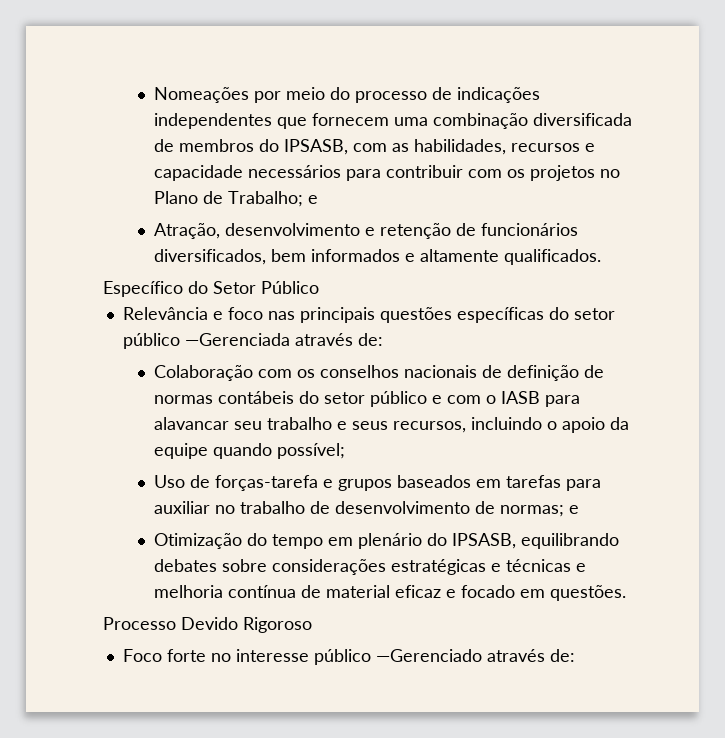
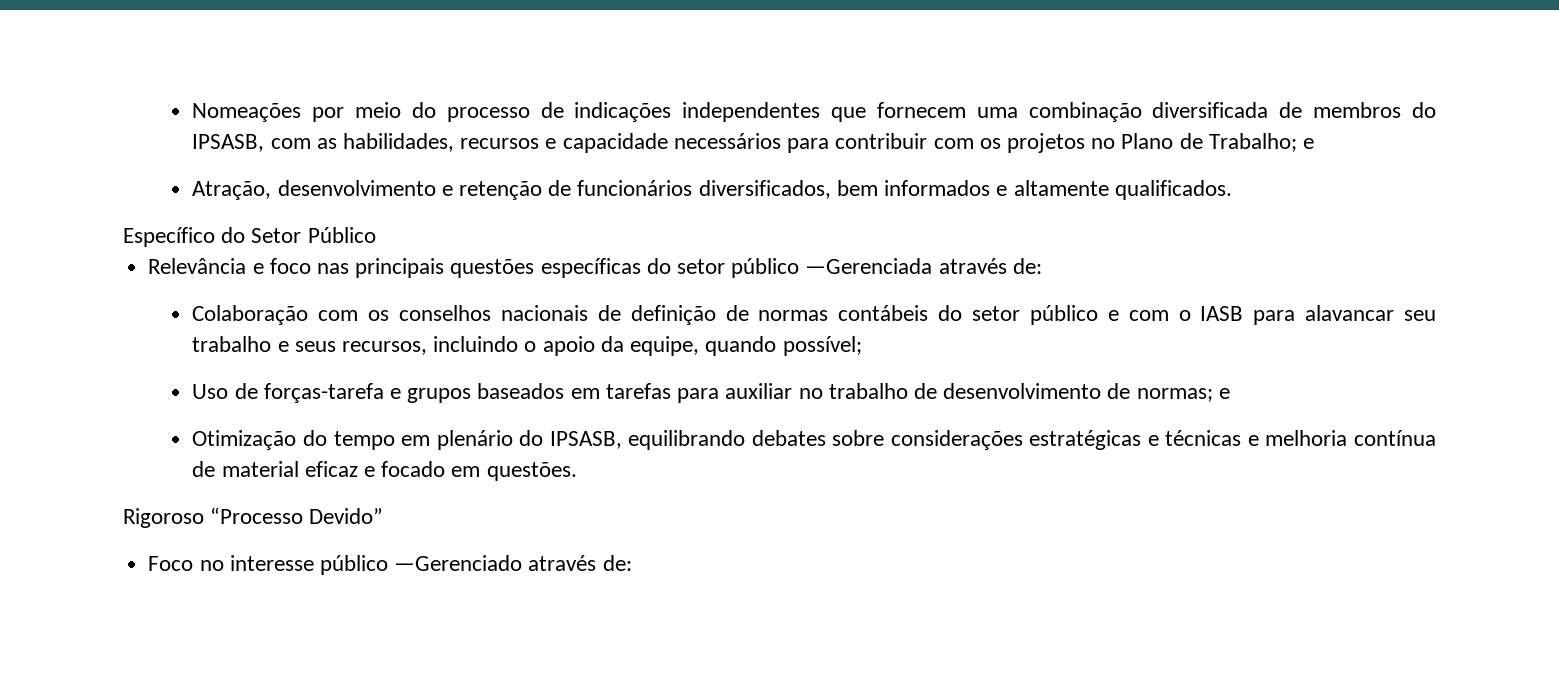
- Colaboração com os conselhos nacionais de definição de normas contábeis do setor público e com o IASB para alavancar seu trabalho e seus recursos, incluindo o apoio da equipe quando possível;
+ Colaboração com os conselhos nacionais de definição de normas contábeis do setor público e com o IASB para alavancar seu trabalho e seus recursos, incluindo o apoio da equipe, quando possível;
- Processo Devido Rigoroso
+ Rigoroso “Processo Devido”
- Foco forte no interesse público —Gerenciado através de:
+ Foco no interesse público —Gerenciado através de:

